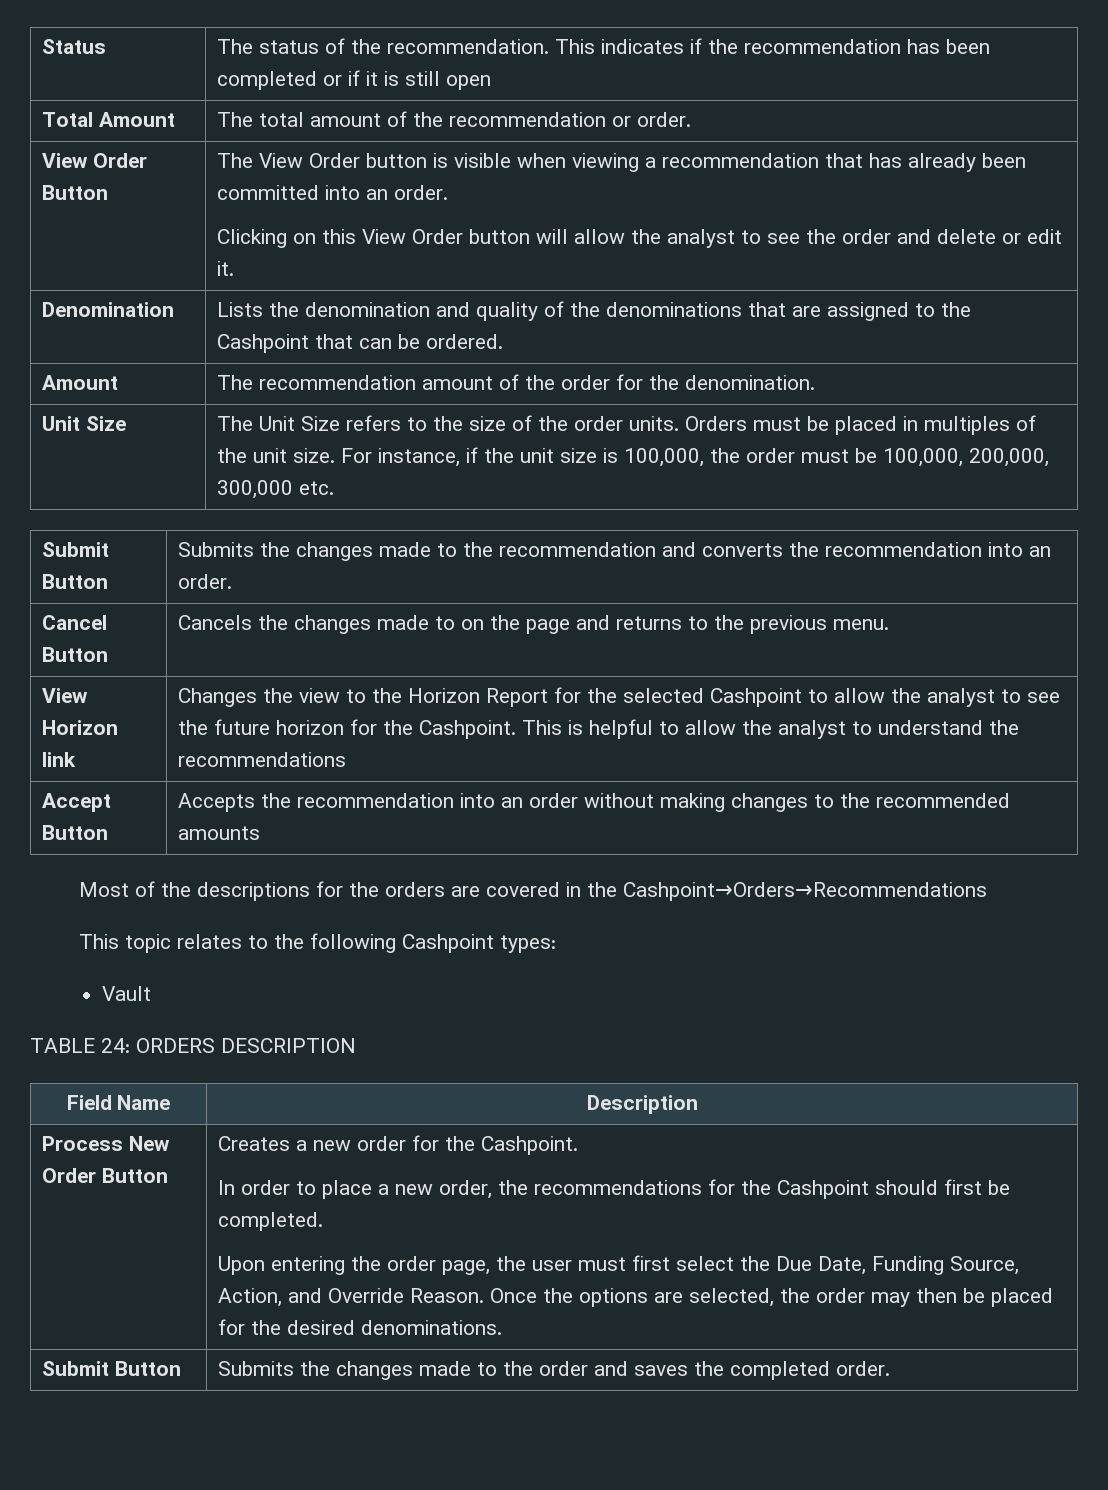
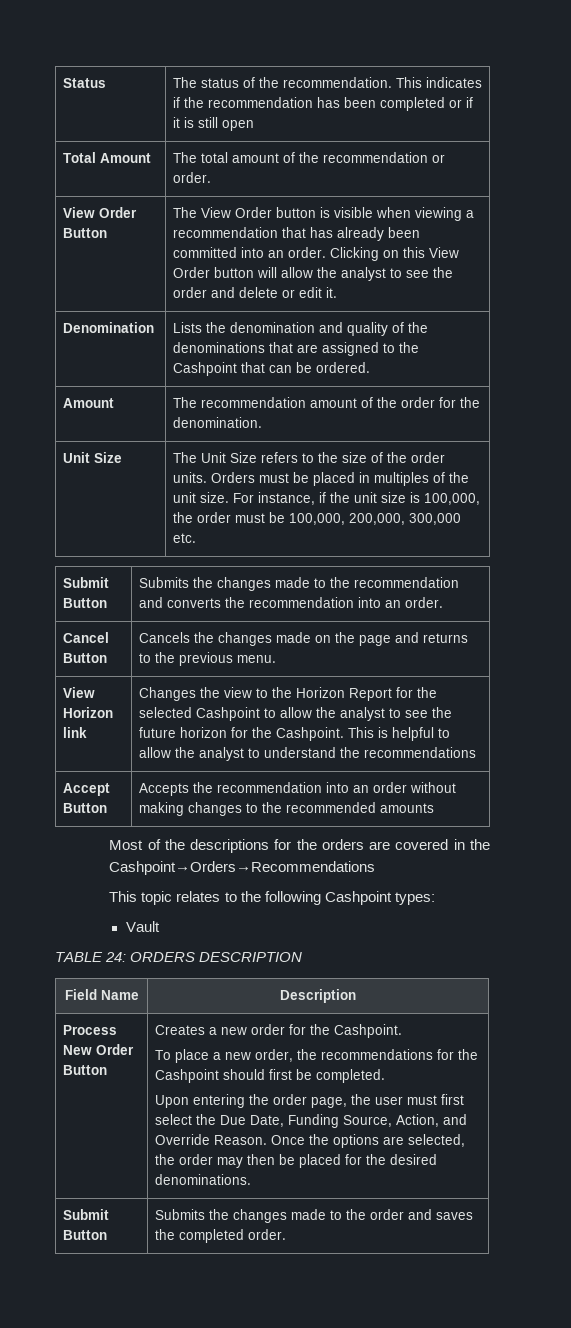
- View Order Button | The View Order button is visible when viewing a recommendation that has already been committed into an order.
- Clicking on this View Order button will allow the analyst to see the order and delete or edit it.
+ View Order Button | The View Order button is visible when viewing a recommendation that has already been committed into an order. Clicking on this View Order button will allow the analyst to see the order and delete or edit it.
- Cancel Button | Cancels the changes made to on the page and returns to the previous menu.
+ Cancel Button | Cancels the changes made on the page and returns to the previous menu.
- In order to place a new order, the recommendations for the Cashpoint should first be completed.
+ To place a new order, the recommendations for the Cashpoint should first be completed.

